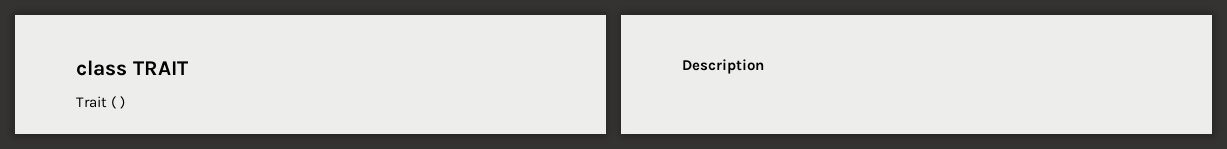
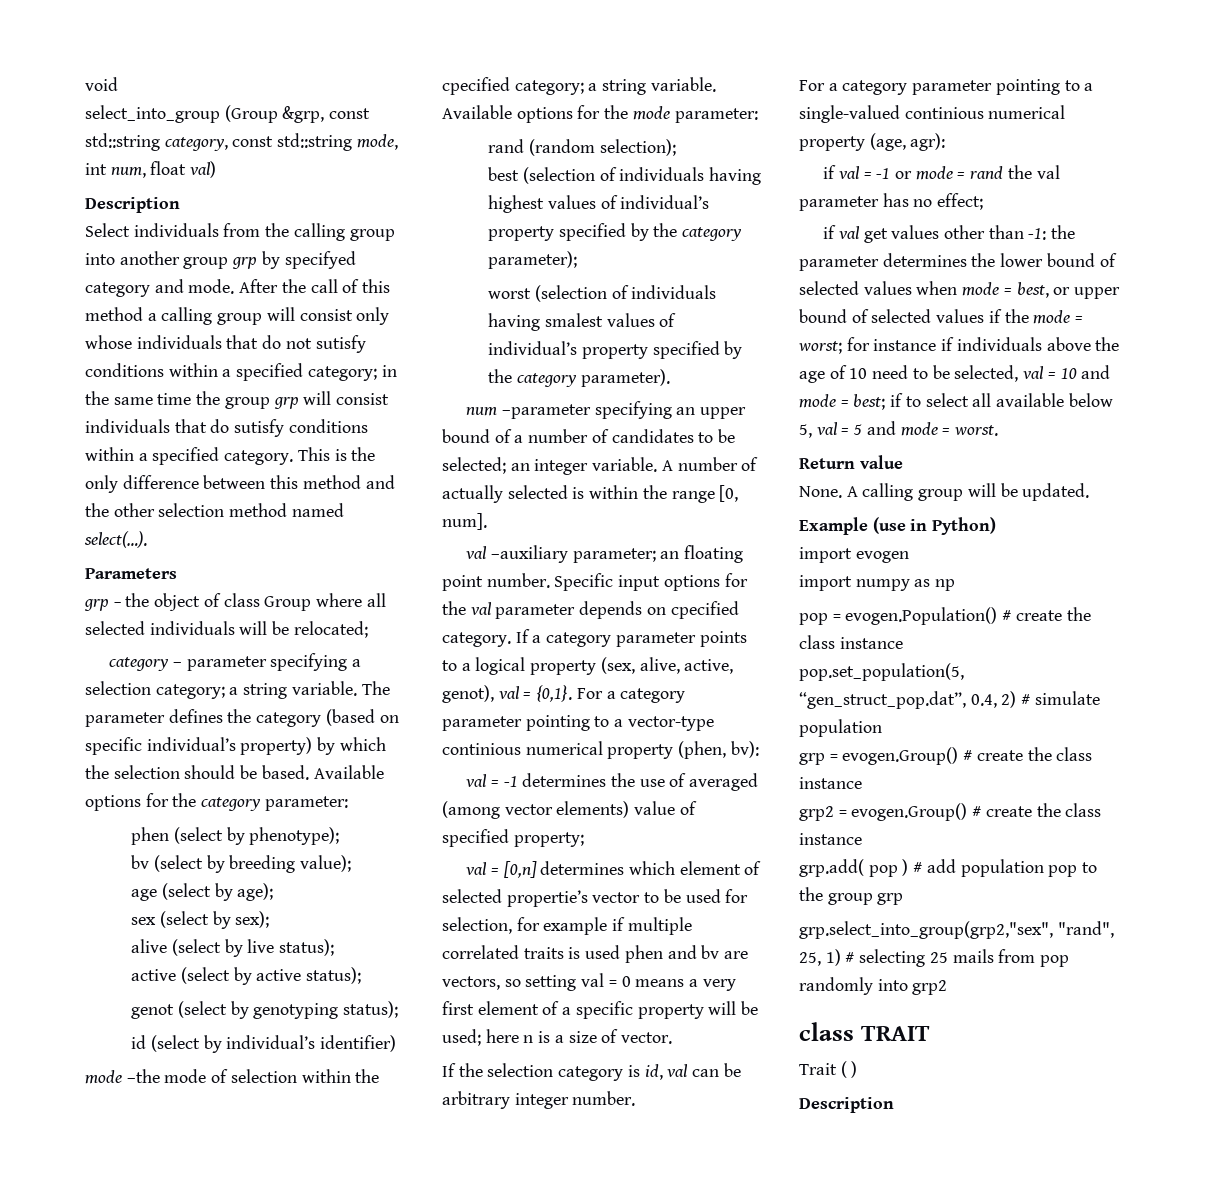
+ void
+ select_into_group (Group &grp, const std::string category, const std::string mode, int num, float val)
+ Description
+ Select individuals from the calling group into another group grp by specifyed category and mode. After the call of this method a calling group will consist only whose individuals that do not sutisfy conditions within a specified category; in the same time the group grp will consist individuals that do sutisfy conditions within a specified category. This is the only difference between this method and the other selection method named select(…).
+ Parameters
+ grp – the object of class Group where all selected individuals will be relocated;
+ category – parameter specifying a selection category; a string variable. The parameter defines the category (based on specific individual’s property) by which the selection should be based. Available options for the category parameter:
+ phen (select by phenotype);
+ bv (select by breeding value);
+ age (select by age);
+ sex (select by sex);
+ alive (select by live status);
+ active (select by active status);
+ genot (select by genotyping status);
+ id (select by individual’s identifier)
+ mode –the mode of selection within the cpecified category; a string variable. Available options for the mode parameter:
+ rand (random selection);
+ best (selection of individuals having highest values of individual’s property specified by the category parameter);
+ worst (selection of individuals having smalest values of individual’s property specified by the category parameter).
+ num –parameter specifying an upper bound of a number of candidates to be selected; an integer variable. A number of actually selected is within the range [0, num].
+ val –auxiliary parameter; an floating point number. Specific input options for the val parameter depends on cpecified category. If a category parameter points to a logical property (sex, alive, active, genot), val = {0,1}. For a category parameter pointing to a vector-type continious numerical property (phen, bv):
+ val = -1 determines the use of averaged (among vector elements) value of specified property;
+ val = [0,n] determines which element of selected propertie’s vector to be used for selection, for example if multiple correlated traits is used phen and bv are vectors, so setting val = 0 means a very first element of a specific property will be used; here n is a size of vector.
+ If the selection category is id, val can be arbitrary integer number.
+ For a category parameter pointing to a single-valued continious numerical property (age, agr):
+ if val = -1 or mode = rand the val parameter has no effect;
+ if val get values other than -1: the parameter determines the lower bound of selected values when mode = best, or upper bound of selected values if the mode = worst; for instance if individuals above the age of 10 need to be selected, val = 10 and mode = best; if to select all available below 5, val = 5 and mode = worst.
+ Return value
+ None. A calling group will be updated.
+ Example (use in Python)
+ import evogen
+ import numpy as np
+ pop = evogen.Population() # create the class instance
+ pop.set_population(5, “gen_struct_pop.dat”, 0.4, 2) # simulate population
+ grp = evogen.Group() # create the class instance
+ grp2 = evogen.Group() # create the class instance
+ grp.add( pop ) # add population pop to the group grp
+ grp.select_into_group(grp2,"sex", "rand", 25, 1) # selecting 25 mails from pop randomly into grp2

